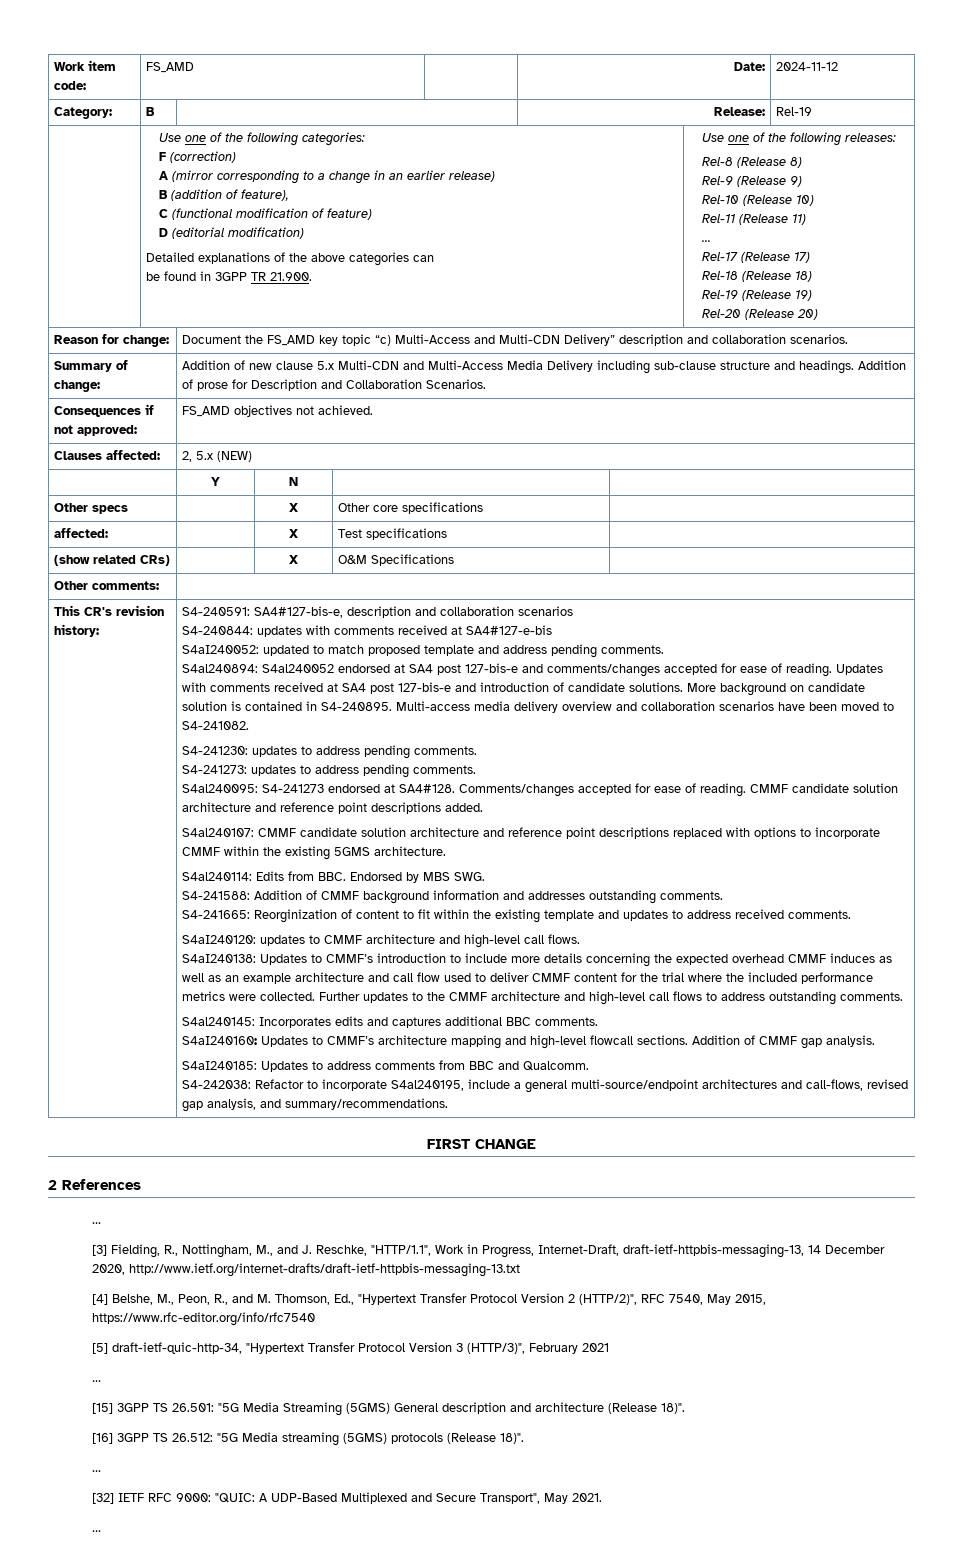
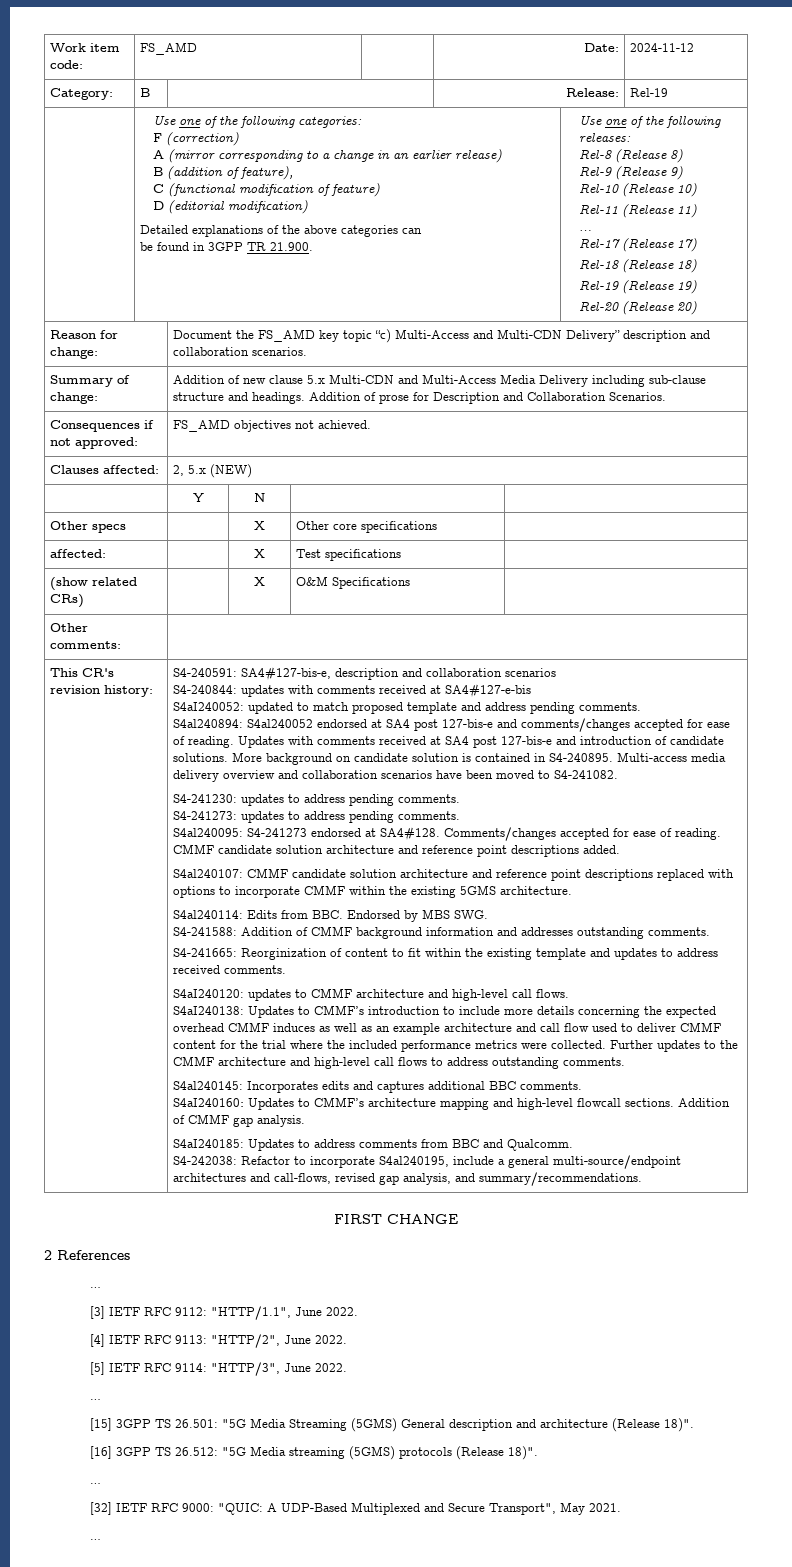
- [3] Fielding, R., Nottingham, M., and J. Reschke, "HTTP/1.1", Work in Progress, Internet-Draft, draft-ietf-httpbis-messaging-13, 14 December 2020, http://www.ietf.org/internet-drafts/draft-ietf-httpbis-messaging-13.txt
- [4] Belshe, M., Peon, R., and M. Thomson, Ed., "Hypertext Transfer Protocol Version 2 (HTTP/2)", RFC 7540, May 2015, https://www.rfc-editor.org/info/rfc7540
- [5] draft-ietf-quic-http-34, "Hypertext Transfer Protocol Version 3 (HTTP/3)", February 2021
+ [3] IETF RFC 9112: "HTTP/1.1", June 2022.
+ [4] IETF RFC 9113: "HTTP/2", June 2022.
+ [5] IETF RFC 9114: "HTTP/3", June 2022.

